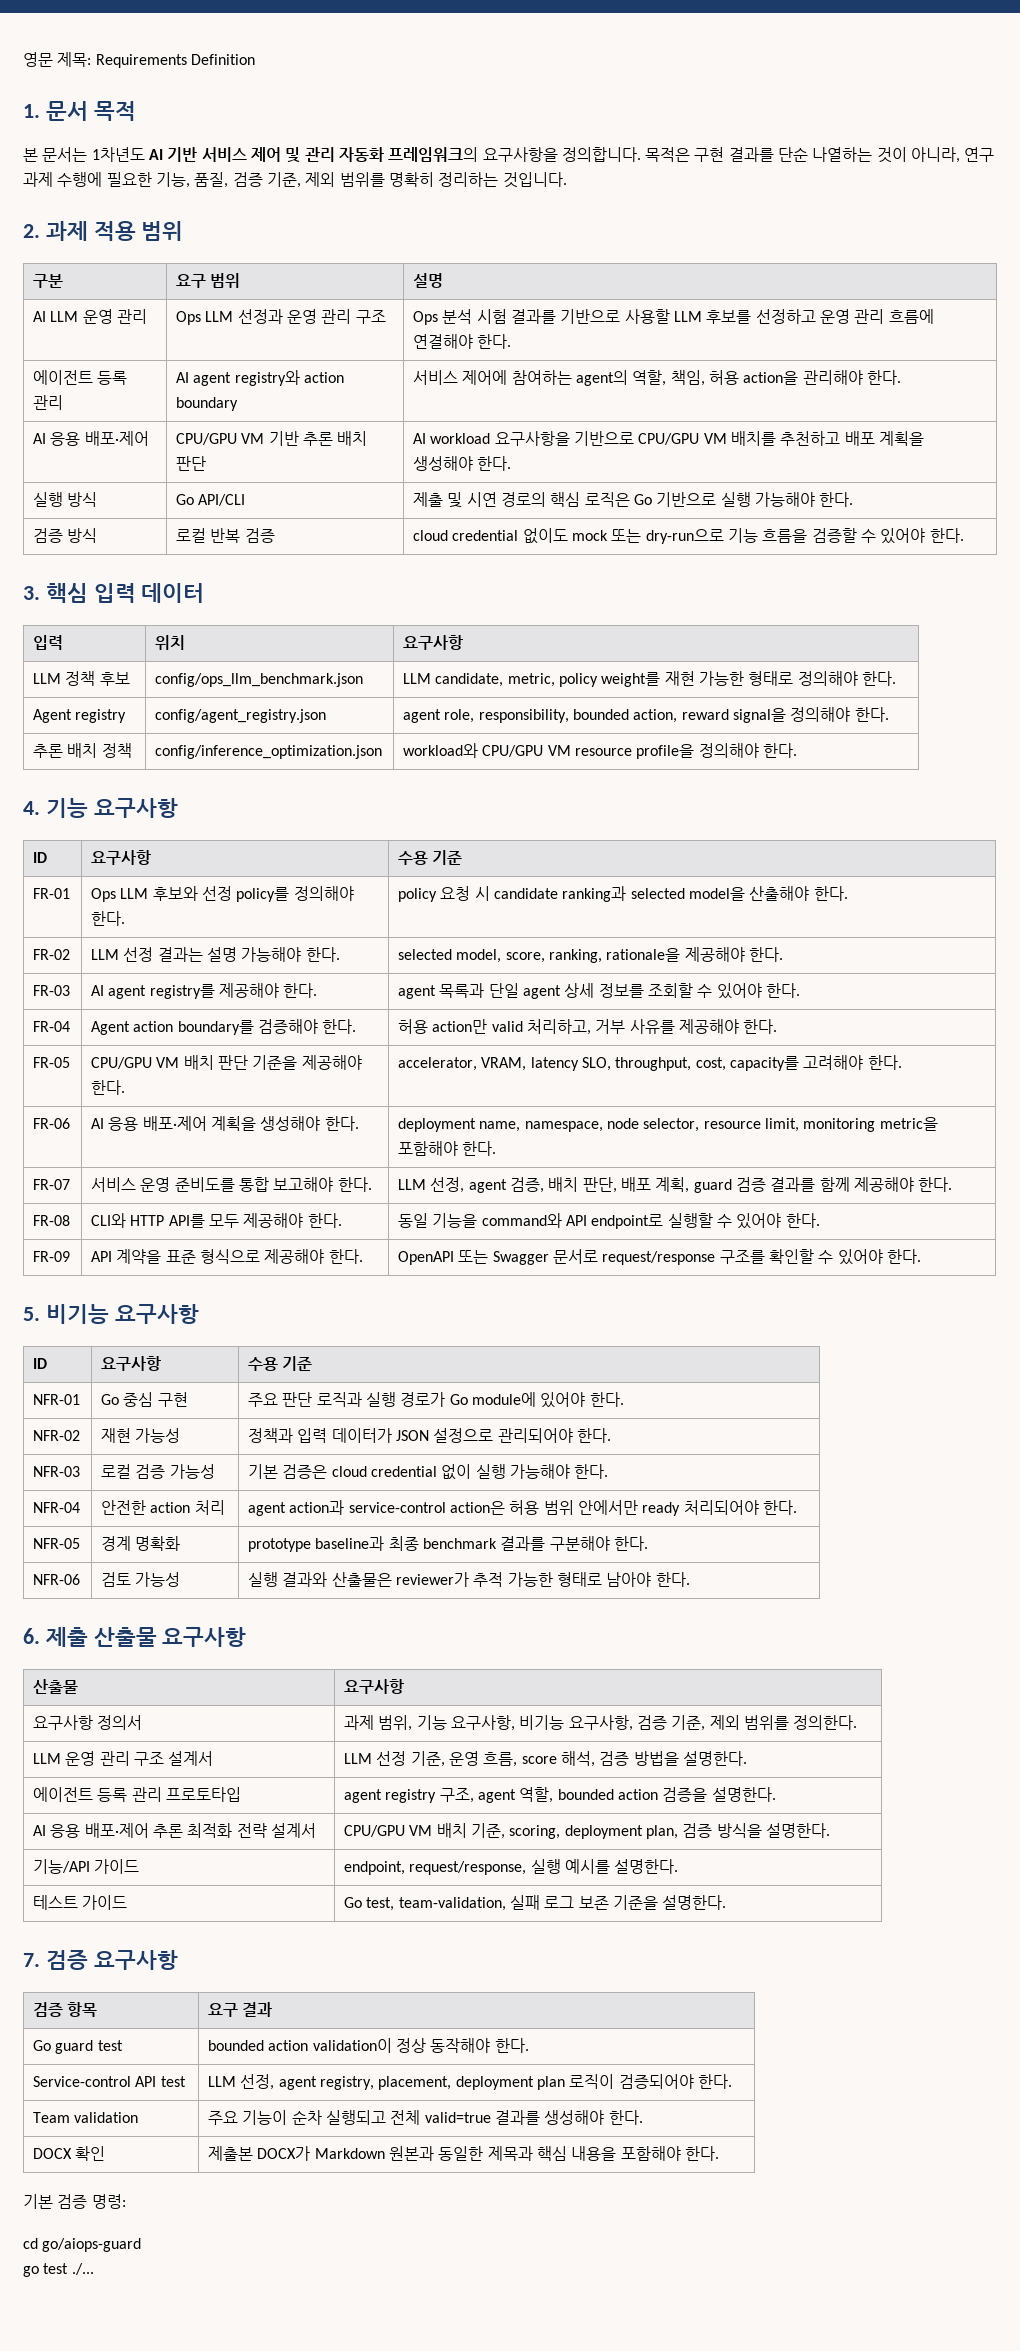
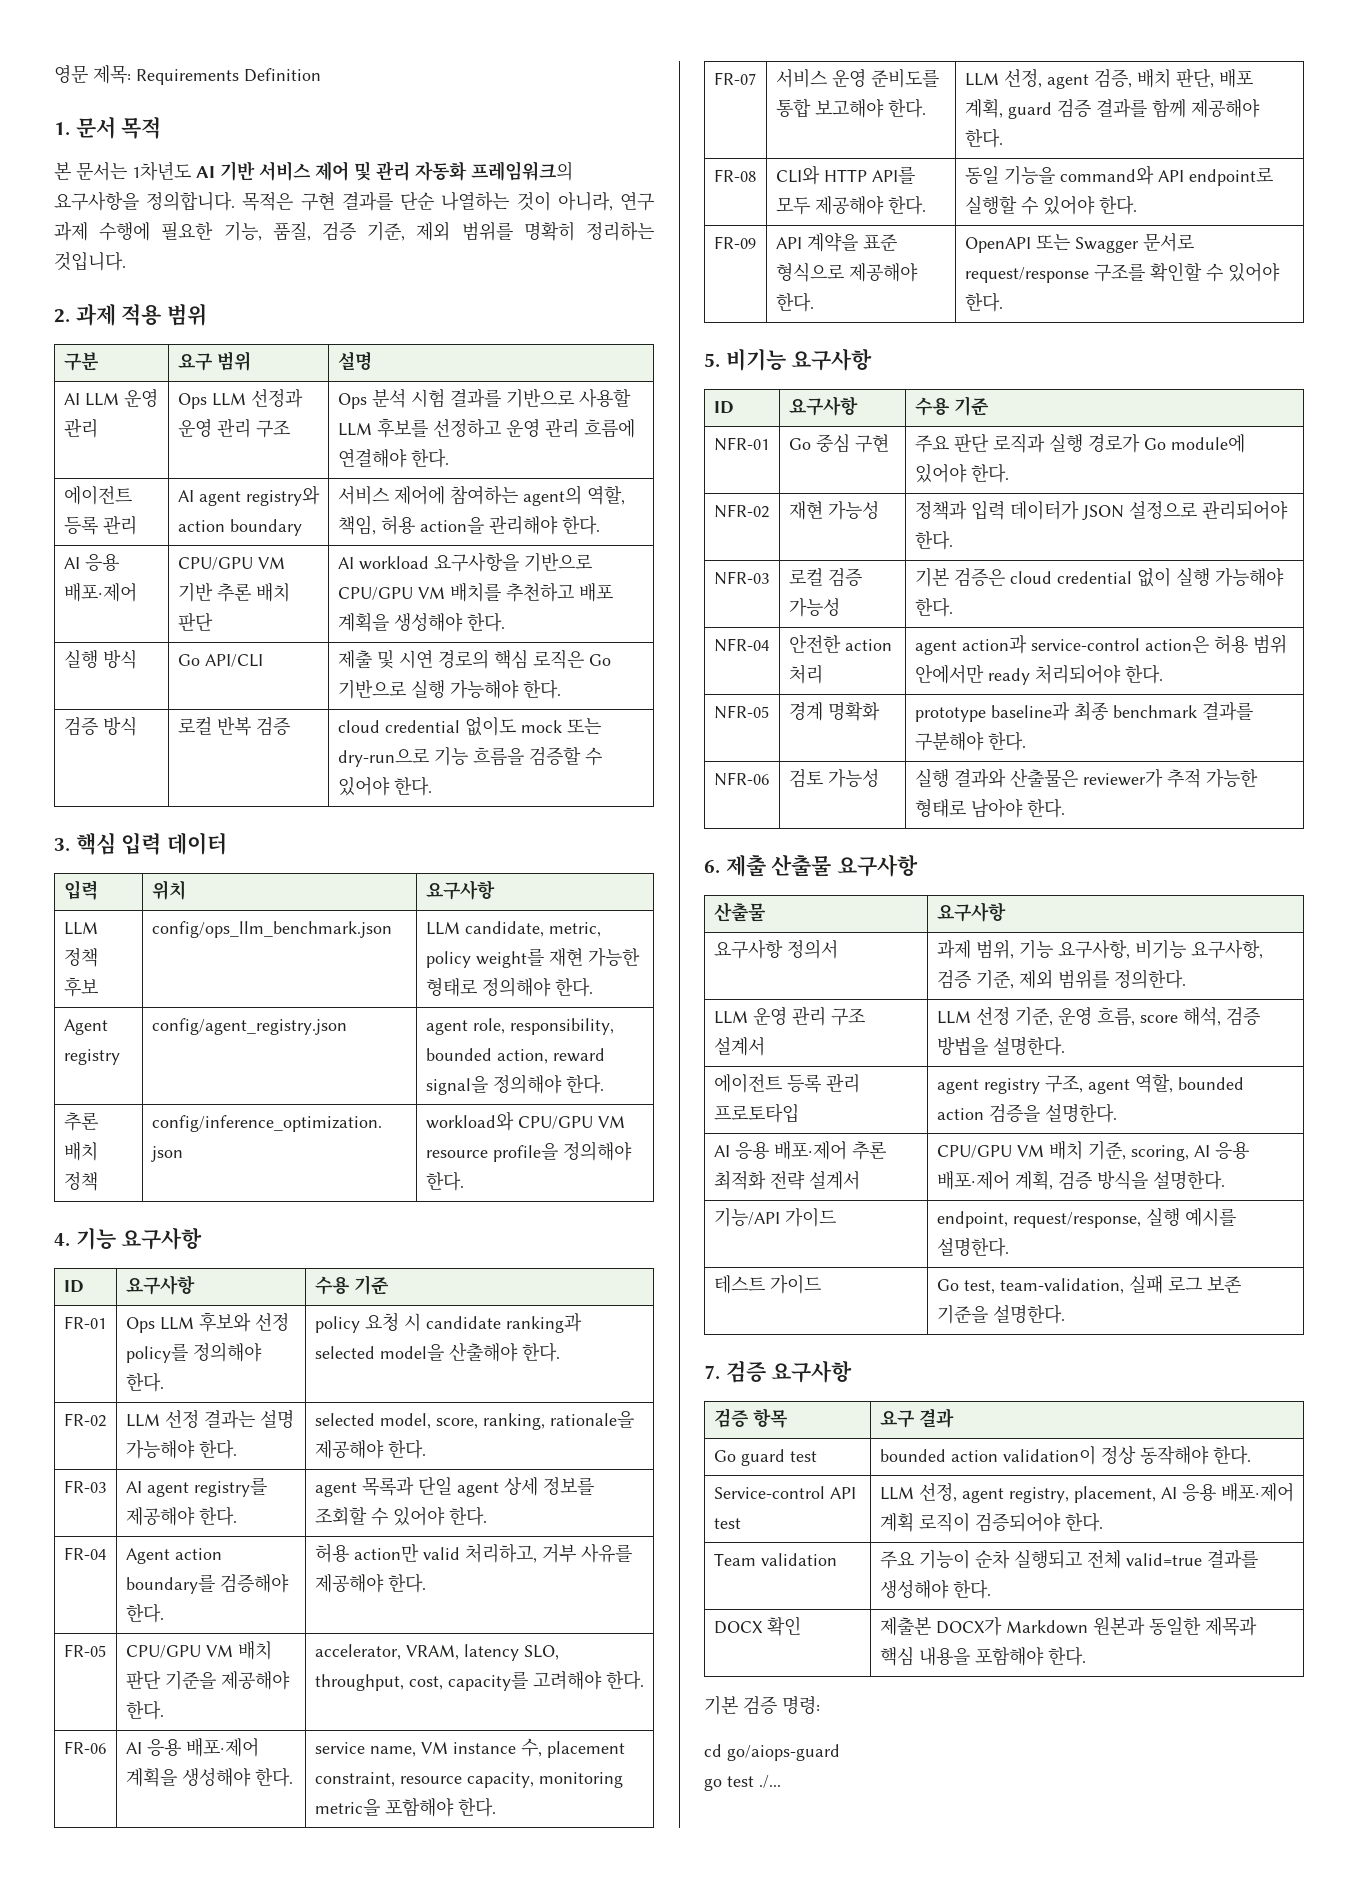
- FR-06 | AI 응용 배포·제어 계획을 생성해야 한다. | deployment name, namespace, node selector, resource limit, monitoring metric을 포함해야 한다.
+ FR-06 | AI 응용 배포·제어 계획을 생성해야 한다. | service name, VM instance 수, placement constraint, resource capacity, monitoring metric을 포함해야 한다.
- AI 응용 배포·제어 추론 최적화 전략 설계서 | CPU/GPU VM 배치 기준, scoring, deployment plan, 검증 방식을 설명한다.
+ AI 응용 배포·제어 추론 최적화 전략 설계서 | CPU/GPU VM 배치 기준, scoring, AI 응용 배포·제어 계획, 검증 방식을 설명한다.
- Service-control API test | LLM 선정, agent registry, placement, deployment plan 로직이 검증되어야 한다.
+ Service-control API test | LLM 선정, agent registry, placement, AI 응용 배포·제어 계획 로직이 검증되어야 한다.

